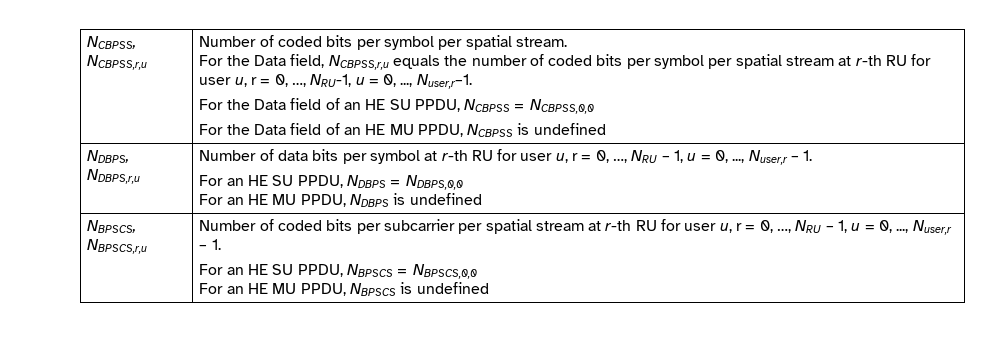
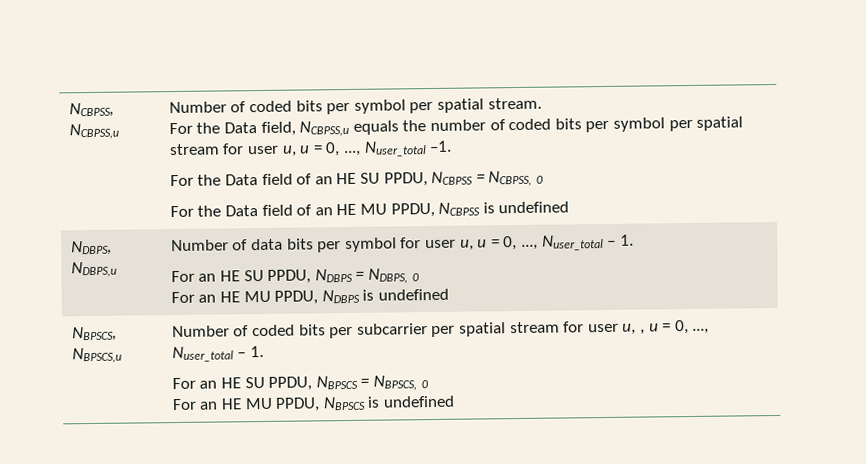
- NCBPSS, NCBPSS,r,u
+ NCBPSS, NCBPSS,u
- For the Data field, NCBPSS,r,u equals the number of coded bits per symbol per spatial stream at r-th RU for user u, r = 0, …, NRU-1, u = 0, ..., Nuser,r–1.
+ For the Data field, NCBPSS,u equals the number of coded bits per symbol per spatial stream for user u, u = 0, ..., Nuser_total –1.
- For the Data field of an HE SU PPDU, NCBPSS = NCBPSS,0,0
+ For the Data field of an HE SU PPDU, NCBPSS = NCBPSS, 0
- NDBPS, NDBPS,r,u
+ NDBPS, NDBPS,u
- Number of data bits per symbol at r-th RU for user u, r = 0, …, NRU – 1, u = 0, ..., Nuser,r – 1.
+ Number of data bits per symbol for user u, u = 0, ..., Nuser_total – 1.
- For an HE SU PPDU, NDBPS = NDBPS,0,0
+ For an HE SU PPDU, NDBPS = NDBPS, 0
- NBPSCS, NBPSCS,r,u
+ NBPSCS, NBPSCS,u
- Number of coded bits per subcarrier per spatial stream at r-th RU for user u, r = 0, …, NRU – 1, u = 0, ..., Nuser,r – 1.
+ Number of coded bits per subcarrier per spatial stream for user u, , u = 0, ..., Nuser_total – 1.
- For an HE SU PPDU, NBPSCS = NBPSCS,0,0
+ For an HE SU PPDU, NBPSCS = NBPSCS, 0

